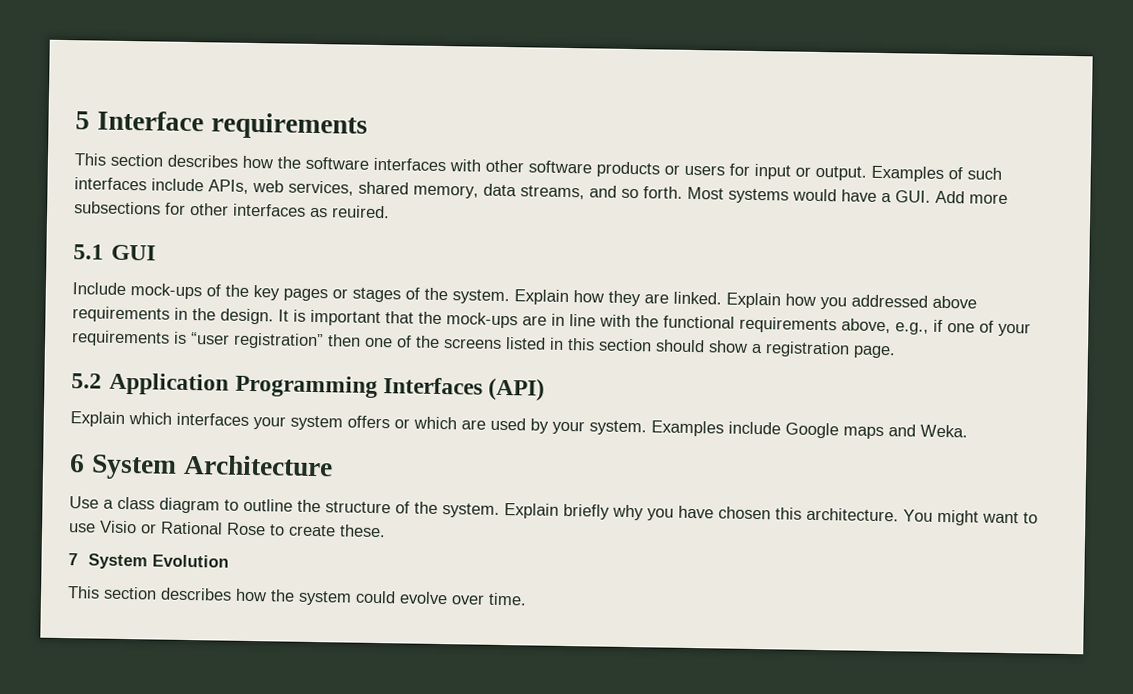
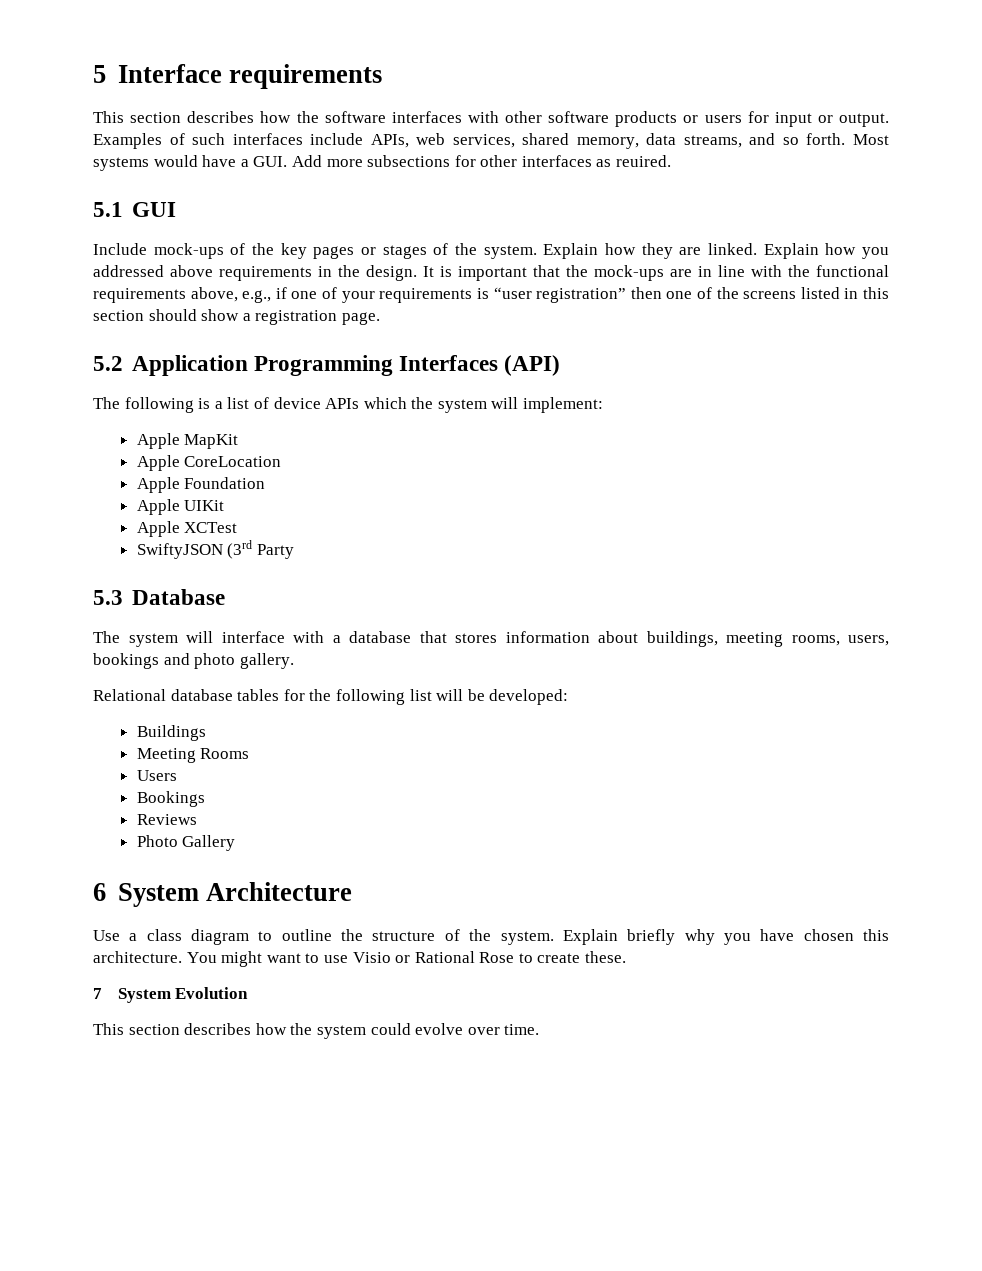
- Explain which interfaces your system offers or which are used by your system. Examples include Google maps and Weka.
+ The following is a list of device APIs which the system will implement:
+ Apple MapKit
+ Apple CoreLocation
+ Apple Foundation
+ Apple UIKit
+ Apple XCTest
+ SwiftyJSON (3rd Party
+ 5.3 Database
+ The system will interface with a database that stores information about buildings, meeting rooms, users, bookings and photo gallery.
+ Relational database tables for the following list will be developed:
+ Buildings
+ Meeting Rooms
+ Users
+ Bookings
+ Reviews
+ Photo Gallery

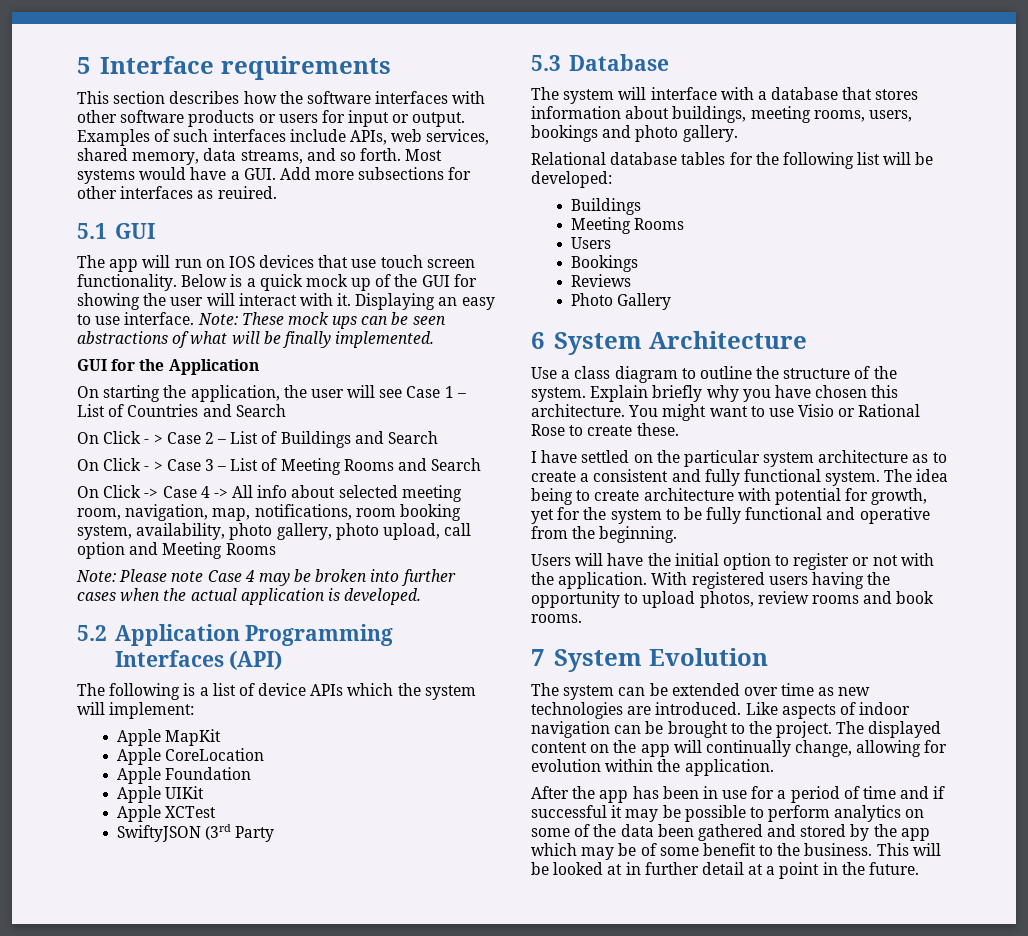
- Include mock-ups of the key pages or stages of the system. Explain how they are linked. Explain how you addressed above requirements in the design. It is important that the mock-ups are in line with the functional requirements above, e.g., if one of your requirements is “user registration” then one of the screens listed in this section should show a registration page.
+ The app will run on IOS devices that use touch screen functionality. Below is a quick mock up of the GUI for showing the user will interact with it. Displaying an easy to use interface. Note: These mock ups can be seen abstractions of what will be finally implemented.
+ GUI for the Application
+ On starting the application, the user will see Case 1 – List of Countries and Search
+ On Click - > Case 2 – List of Buildings and Search
+ On Click - > Case 3 – List of Meeting Rooms and Search
+ On Click -> Case 4 -> All info about selected meeting room, navigation, map, notifications, room booking system, availability, photo gallery, photo upload, call option and Meeting Rooms
+ Note: Please note Case 4 may be broken into further cases when the actual application is developed.
+ I have settled on the particular system architecture as to create a consistent and fully functional system. The idea being to create architecture with potential for growth, yet for the system to be fully functional and operative from the beginning.
+ Users will have the initial option to register or not with the application. With registered users having the opportunity to upload photos, review rooms and book rooms.
  7 System Evolution
- This section describes how the system could evolve over time.
+ The system can be extended over time as new technologies are introduced. Like aspects of indoor navigation can be brought to the project. The displayed content on the app will continually change, allowing for evolution within the application.
+ After the app has been in use for a period of time and if successful it may be possible to perform analytics on some of the data been gathered and stored by the app which may be of some benefit to the business. This will be looked at in further detail at a point in the future.

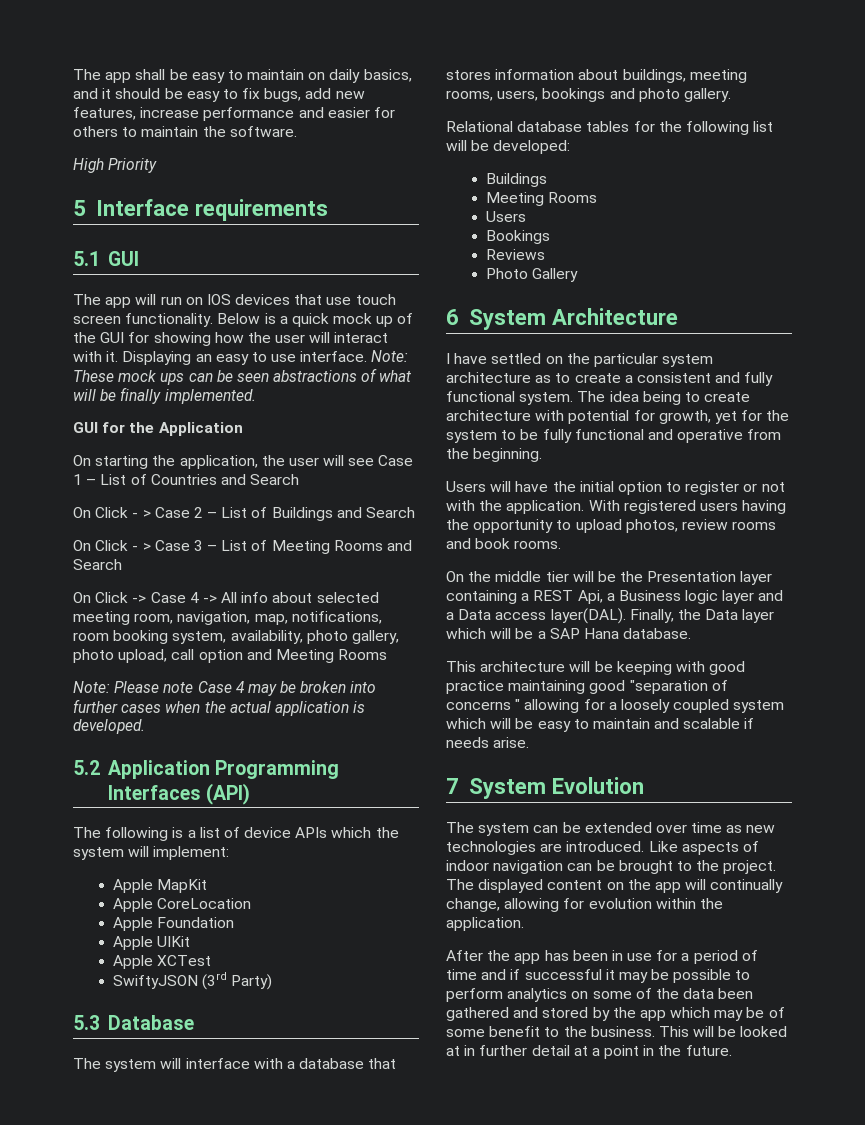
+ The app shall be easy to maintain on daily basics, and it should be easy to fix bugs, add new features, increase performance and easier for others to maintain the software.
+ High Priority
  5 Interface requirements
- This section describes how the software interfaces with other software products or users for input or output. Examples of such interfaces include APIs, web services, shared memory, data streams, and so forth. Most systems would have a GUI. Add more subsections for other interfaces as reuired.
- Below is a quick mock up of the GUI for showing the user will interact with it.
+ Below is a quick mock up of the GUI for showing how the user will interact with it.
- SwiftyJSON (3rd Party
+ SwiftyJSON (3rd Party)
- Use a class diagram to outline the structure of the system. Explain briefly why you have chosen this architecture. You might want to use Visio or Rational Rose to create these.
+ On the middle tier will be the Presentation layer containing a REST Api, a Business logic layer and a Data access layer(DAL). Finally, the Data layer which will be a SAP Hana database.
+ This architecture will be keeping with good practice maintaining good "separation of concerns " allowing for a loosely coupled system which will be easy to maintain and scalable if needs arise.

